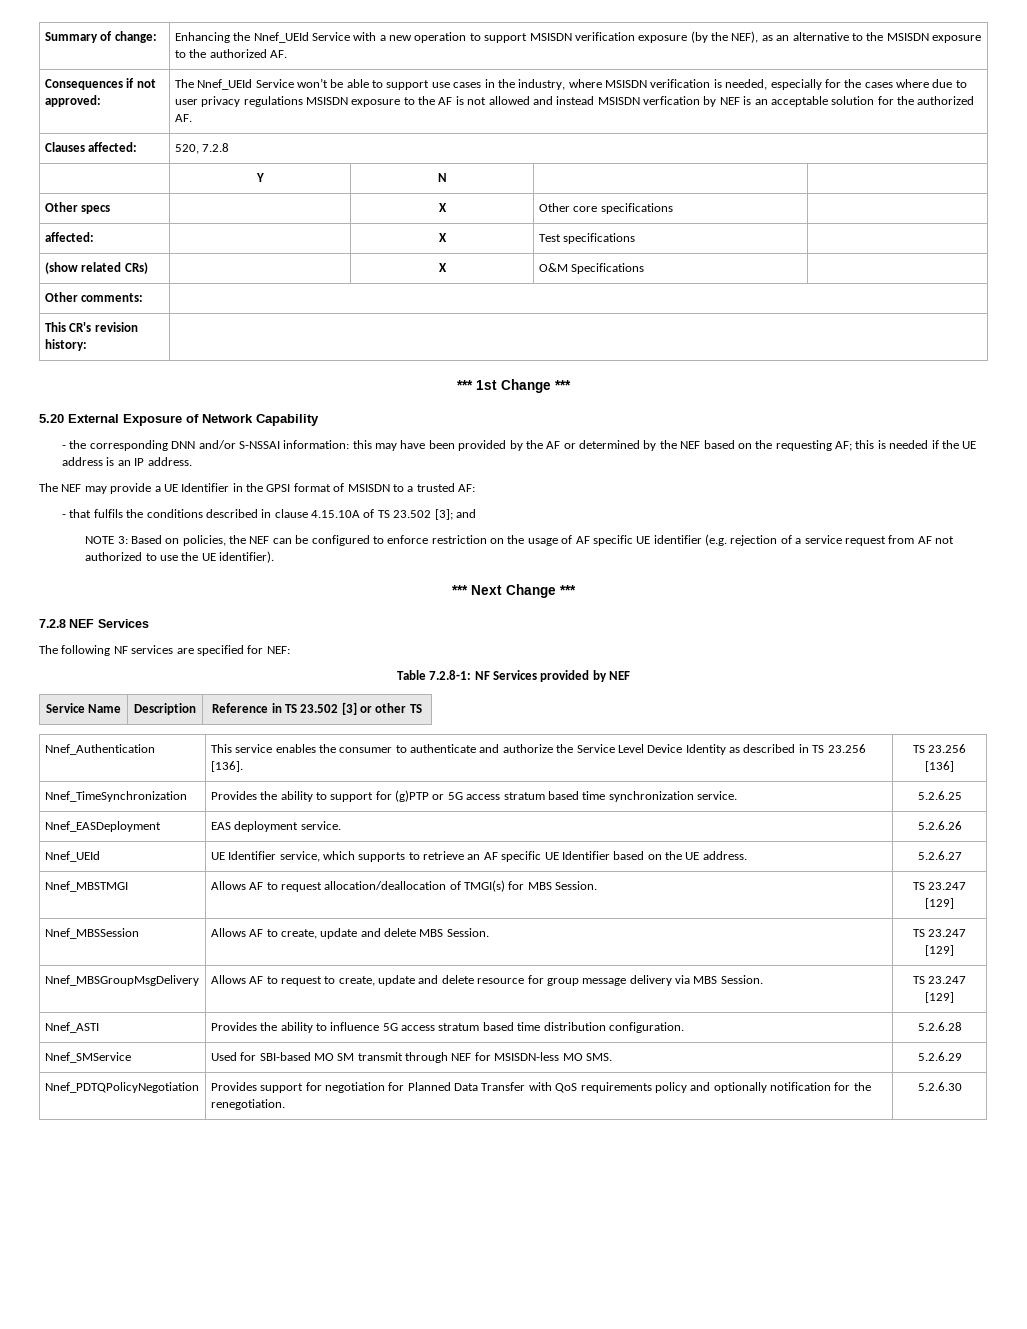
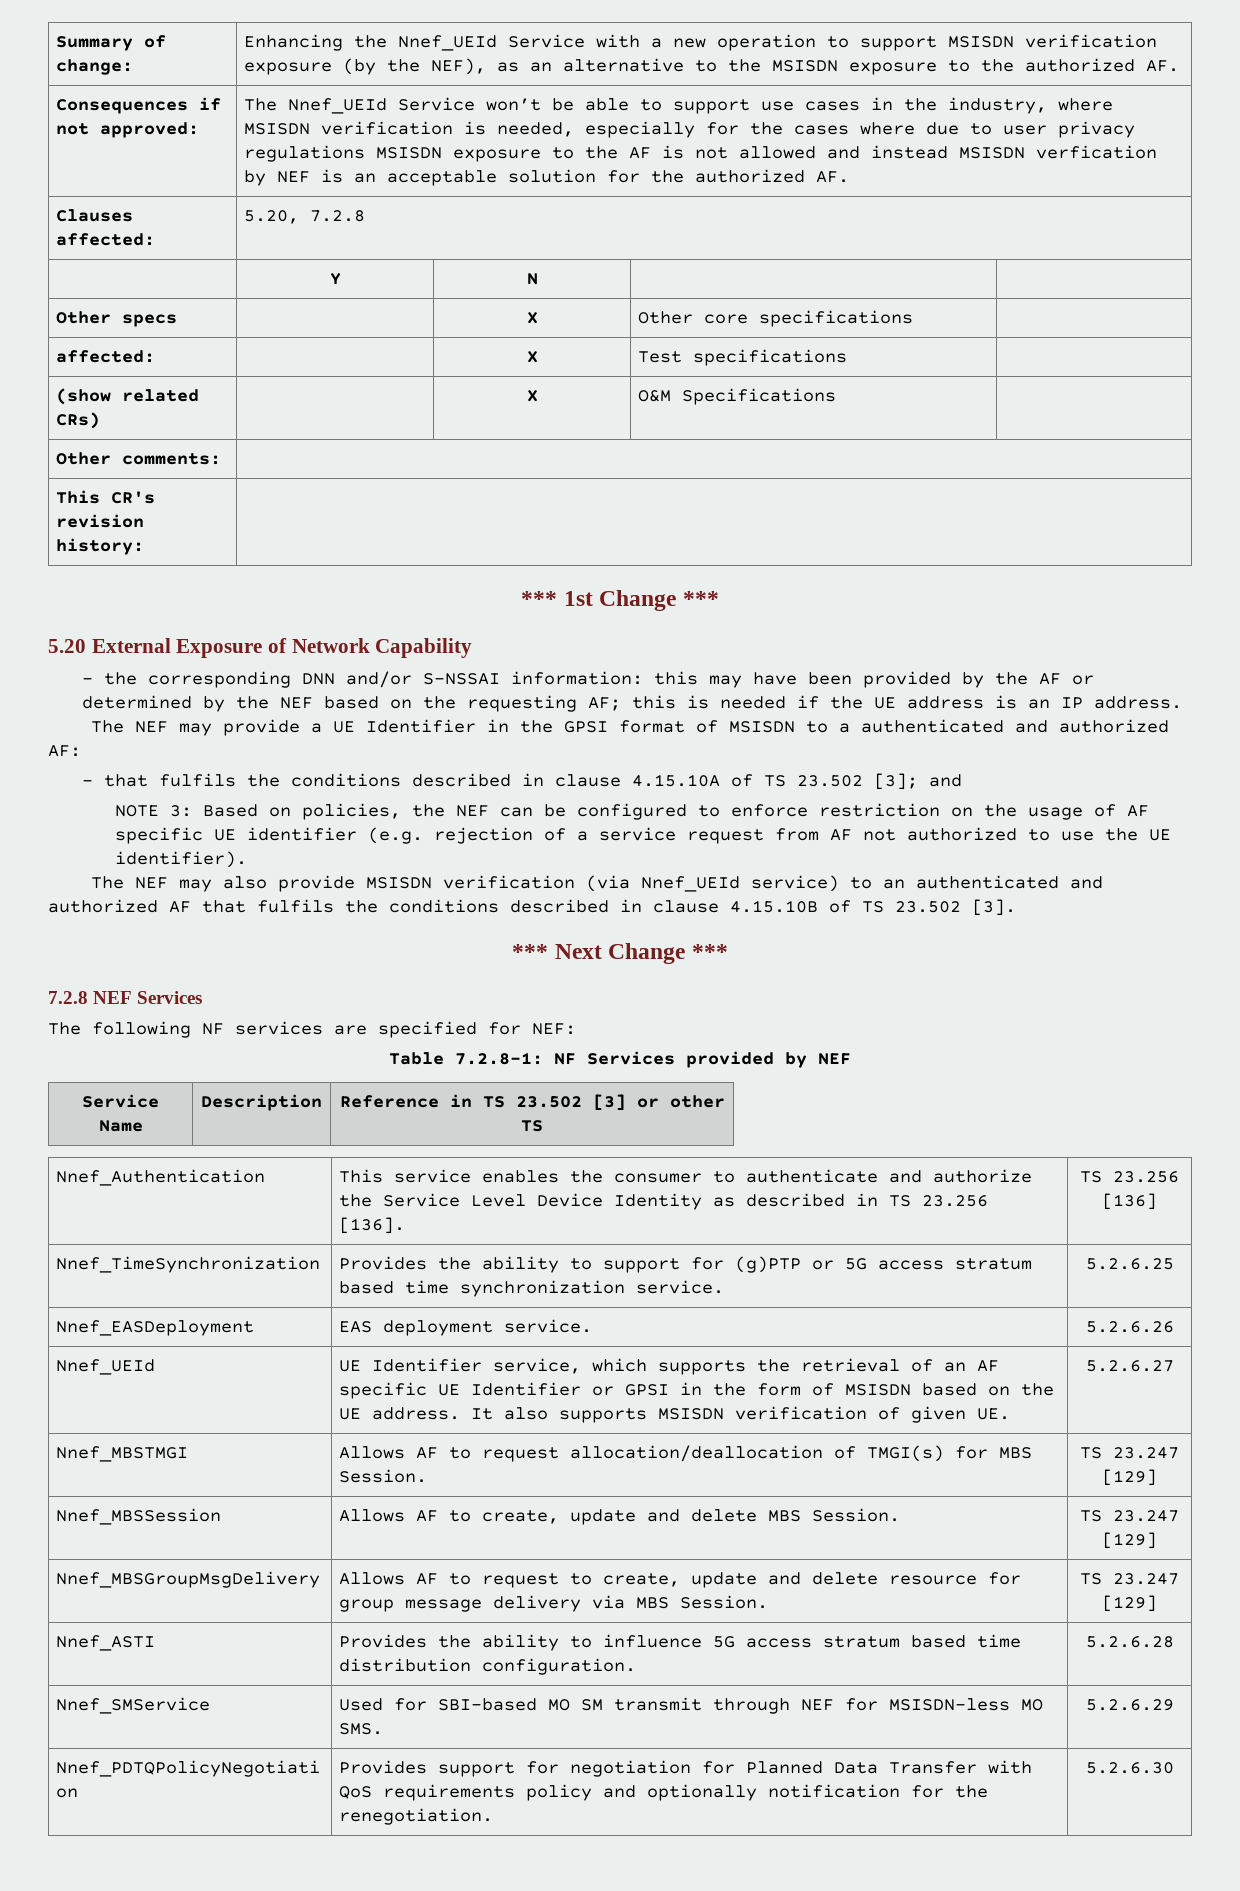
- Clauses affected: | 520, 7.2.8
+ Clauses affected: | 5.20, 7.2.8
- The NEF may provide a UE Identifier in the GPSI format of MSISDN to a trusted AF:
+ The NEF may provide a UE Identifier in the GPSI format of MSISDN to a authenticated and authorized AF:
+ The NEF may also provide MSISDN verification (via Nnef_UEId service) to an authenticated and authorized AF that fulfils the conditions described in clause 4.15.10B of TS 23.502 [3].
- Nnef_UEId | UE Identifier service, which supports to retrieve an AF specific UE Identifier based on the UE address. | 5.2.6.27
+ Nnef_UEId | UE Identifier service, which supports the retrieval of an AF specific UE Identifier or GPSI in the form of MSISDN based on the UE address. It also supports MSISDN verification of given UE. | 5.2.6.27

